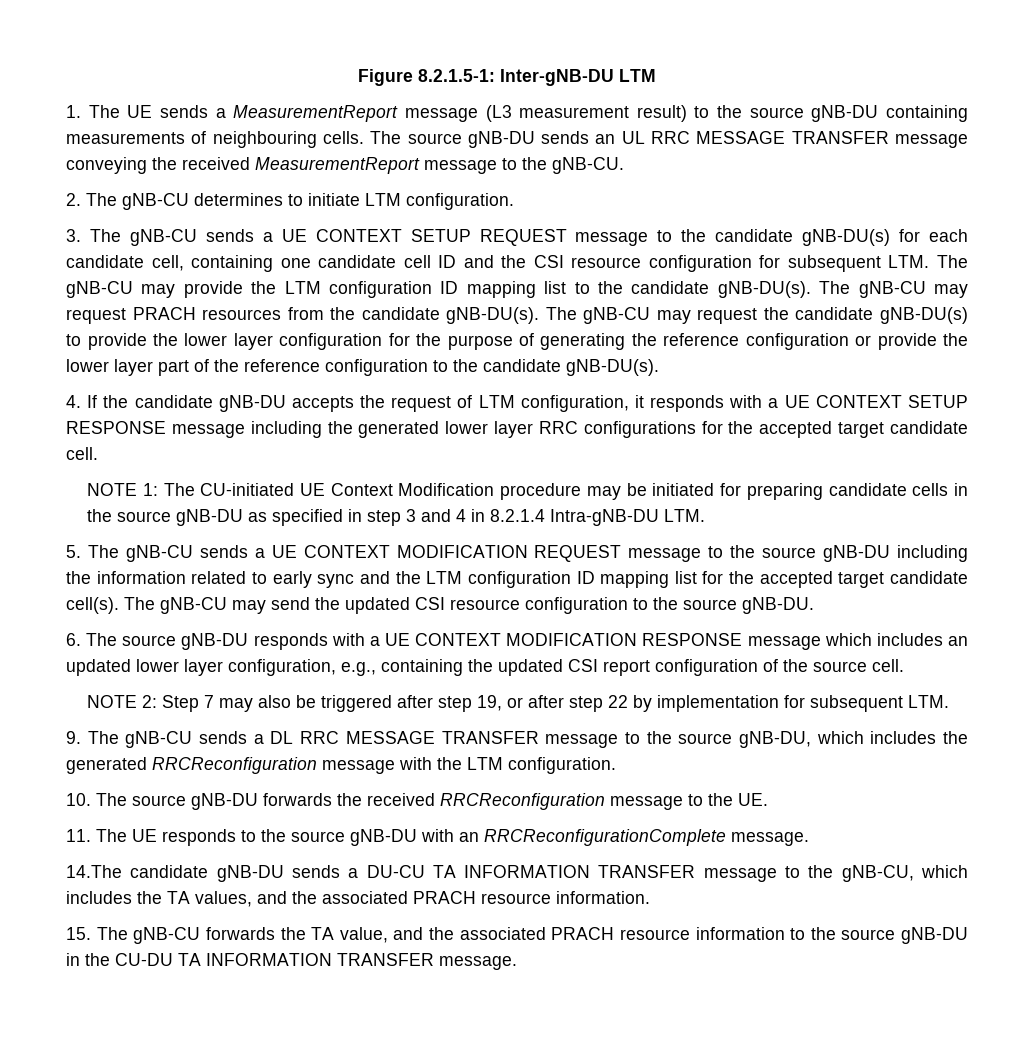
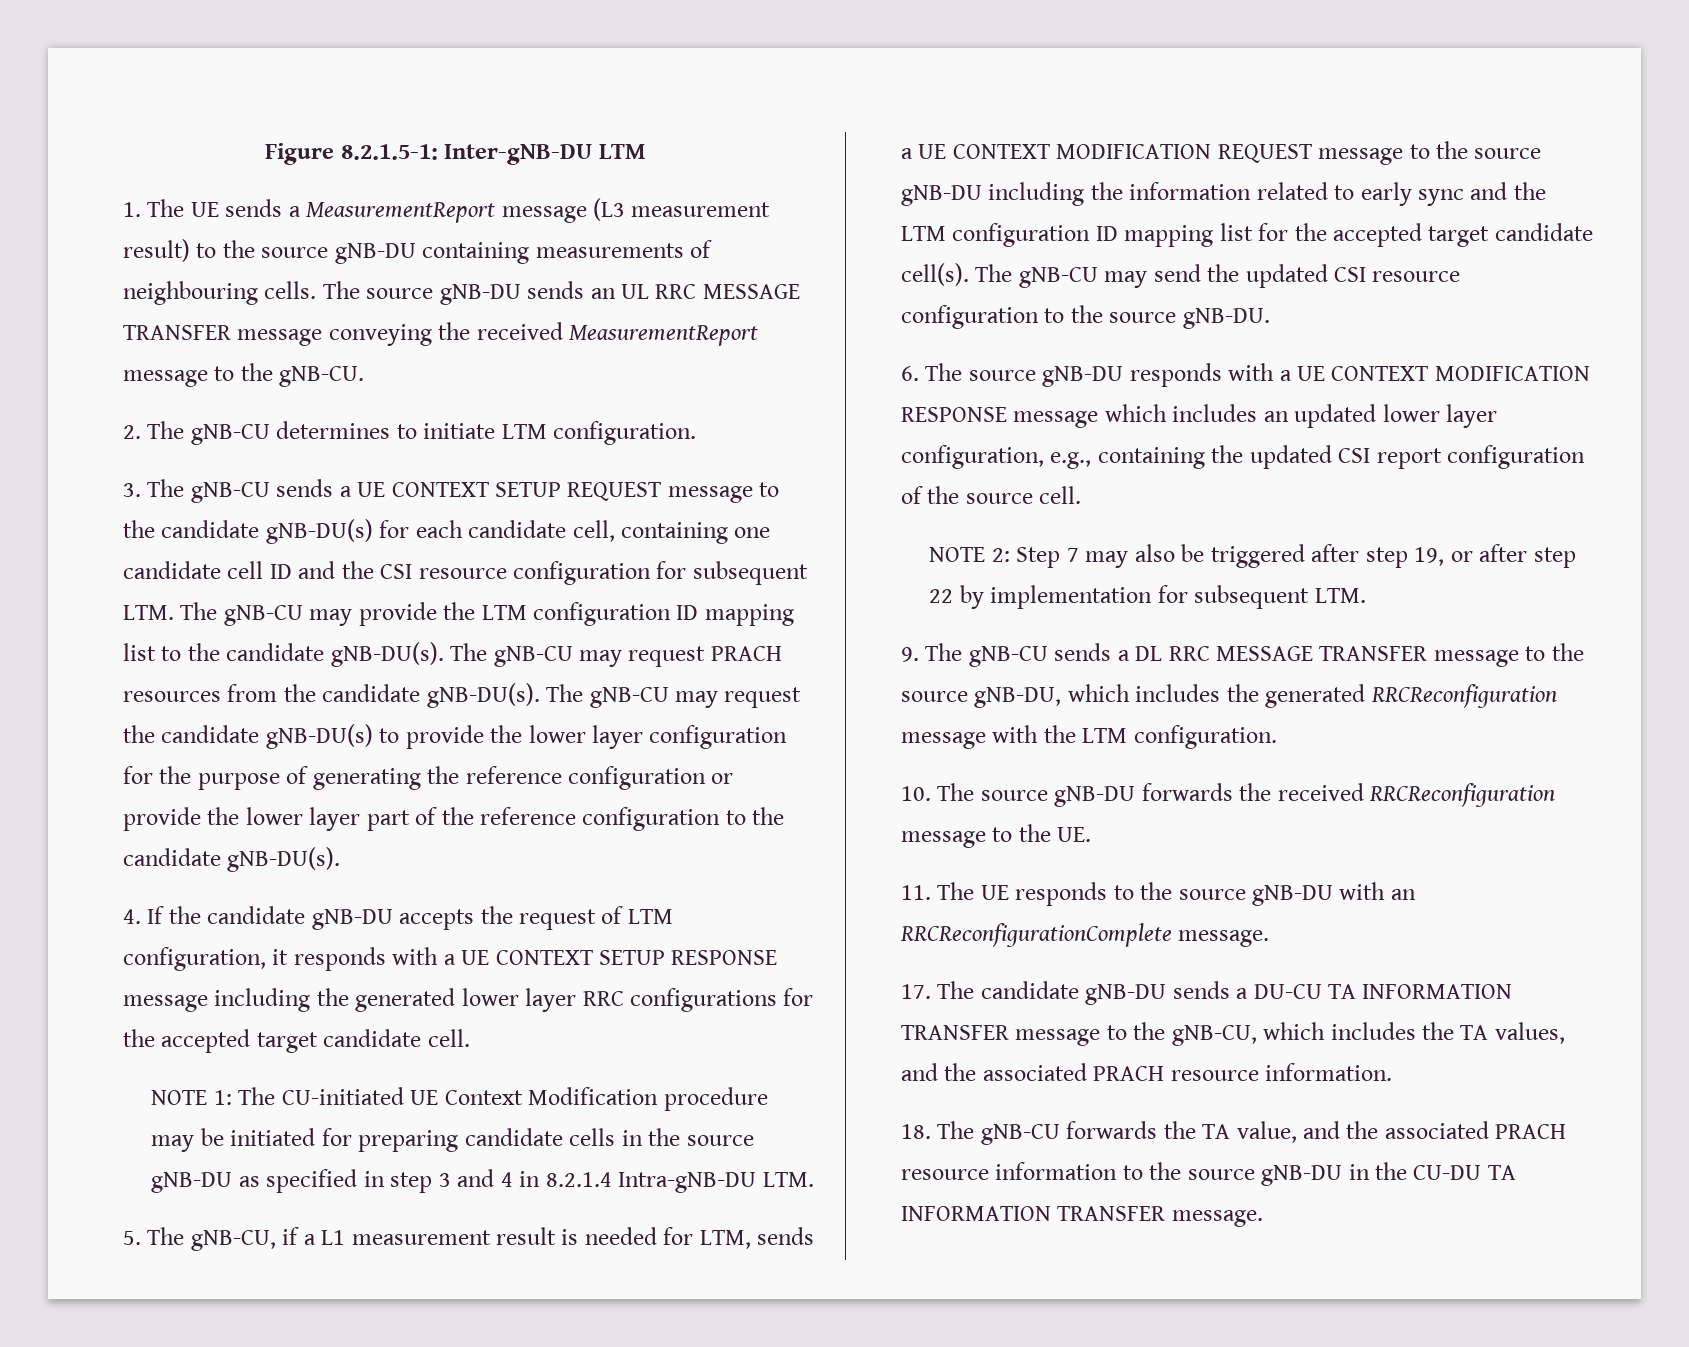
- 5. The gNB-CU sends a UE CONTEXT MODIFICATION REQUEST message to the source gNB-DU including the information related to early sync and the LTM configuration ID mapping list for the accepted target candidate cell(s).
+ 5. The gNB-CU, if a L1 measurement result is needed for LTM, sends a UE CONTEXT MODIFICATION REQUEST message to the source gNB-DU including the information related to early sync and the LTM configuration ID mapping list for the accepted target candidate cell(s).
- 14.The candidate gNB-DU sends a DU-CU TA INFORMATION TRANSFER message to the gNB-CU, which includes the TA values, and the associated PRACH resource information.
+ 17. The candidate gNB-DU sends a DU-CU TA INFORMATION TRANSFER message to the gNB-CU, which includes the TA values, and the associated PRACH resource information.
- 15. The gNB-CU forwards the TA value, and the associated PRACH resource information to the source gNB-DU in the CU-DU TA INFORMATION TRANSFER message.
+ 18. The gNB-CU forwards the TA value, and the associated PRACH resource information to the source gNB-DU in the CU-DU TA INFORMATION TRANSFER message.

